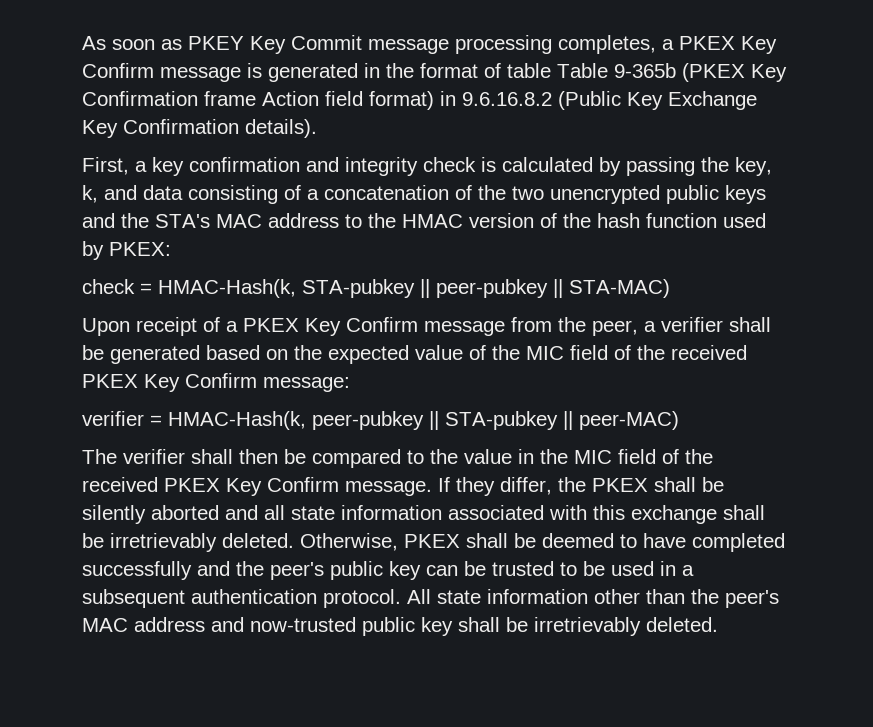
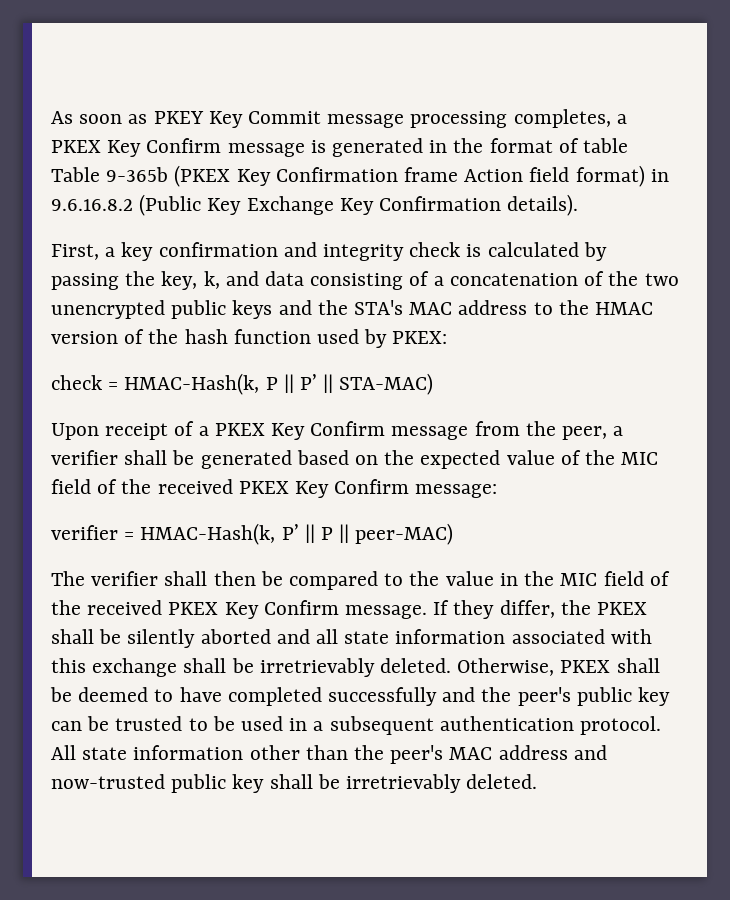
- check = HMAC-Hash(k, STA-pubkey || peer-pubkey || STA-MAC)
+ check = HMAC-Hash(k, P || P’ || STA-MAC)
- verifier = HMAC-Hash(k, peer-pubkey || STA-pubkey || peer-MAC)
+ verifier = HMAC-Hash(k, P’ || P || peer-MAC)

